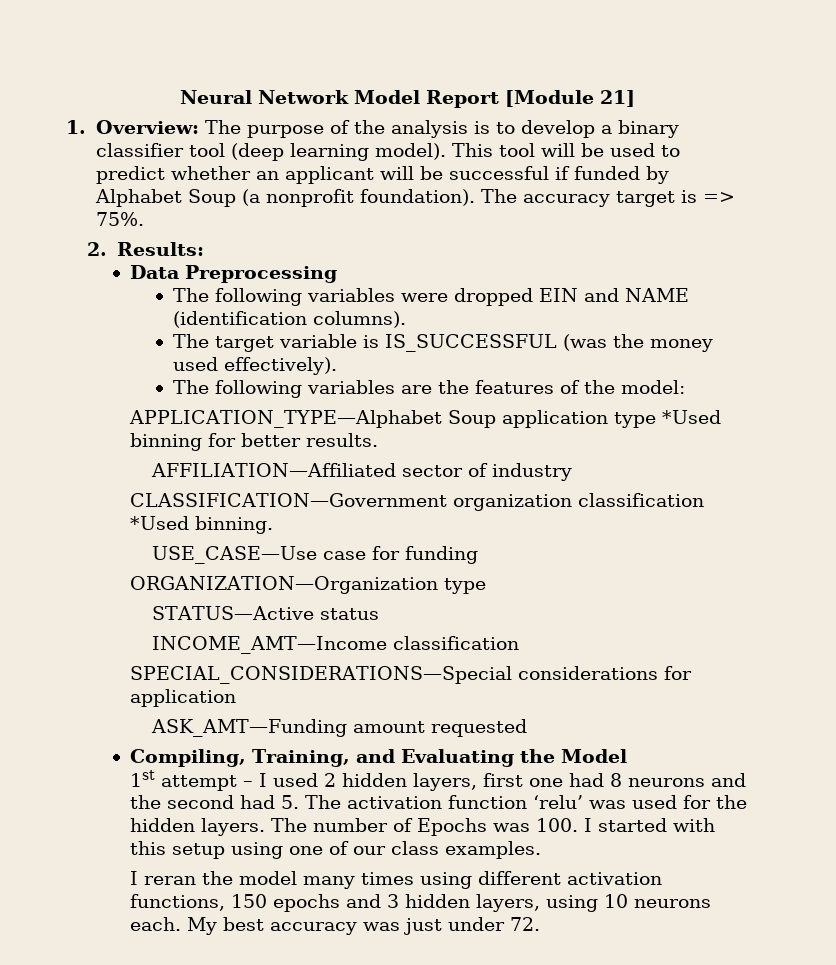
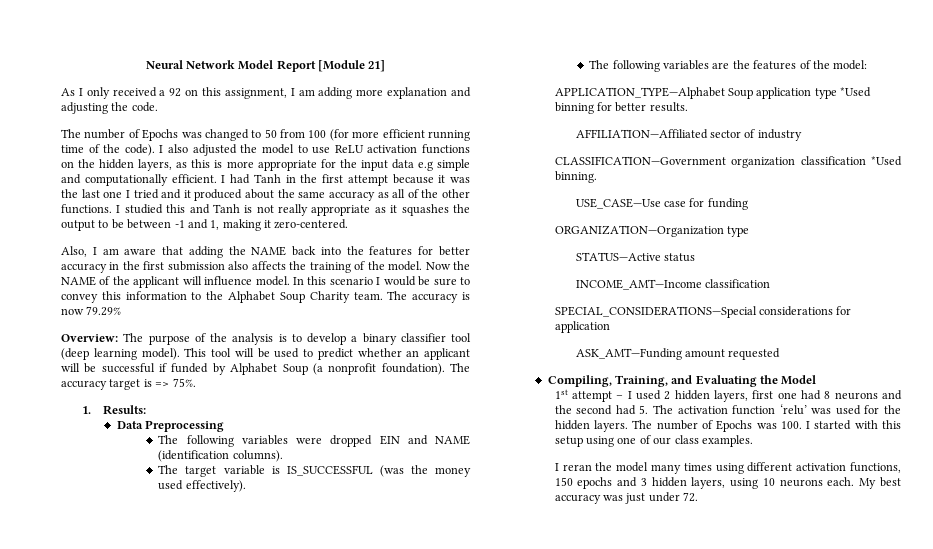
- 1. Overview: The purpose of the analysis is to develop a binary classifier tool (deep learning model).
+ As I only received a 92 on this assignment, I am adding more explanation and adjusting the code.
+ The number of Epochs was changed to 50 from 100 (for more efficient running time of the code). I also adjusted the model to use ReLU activation functions on the hidden layers, as this is more appropriate for the input data e.g simple and computationally efficient. I had Tanh in the first attempt because it was the last one I tried and it produced about the same accuracy as all of the other functions. I studied this and Tanh is not really appropriate as it squashes the output to be between -1 and 1, making it zero-centered.
+ Also, I am aware that adding the NAME back into the features for better accuracy in the first submission also affects the training of the model. Now the NAME of the applicant will influence model. In this scenario I would be sure to convey this information to the Alphabet Soup Charity team. The accuracy is now 79.29%
+ Overview: The purpose of the analysis is to develop a binary classifier tool (deep learning model).
- 2. Results:
+ 1. Results:

